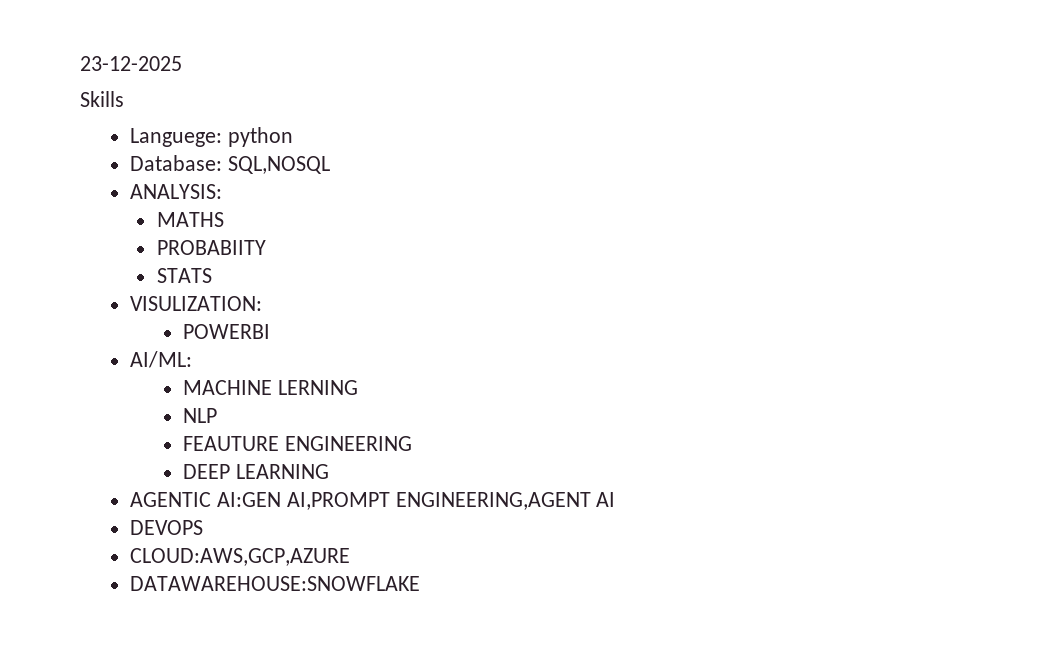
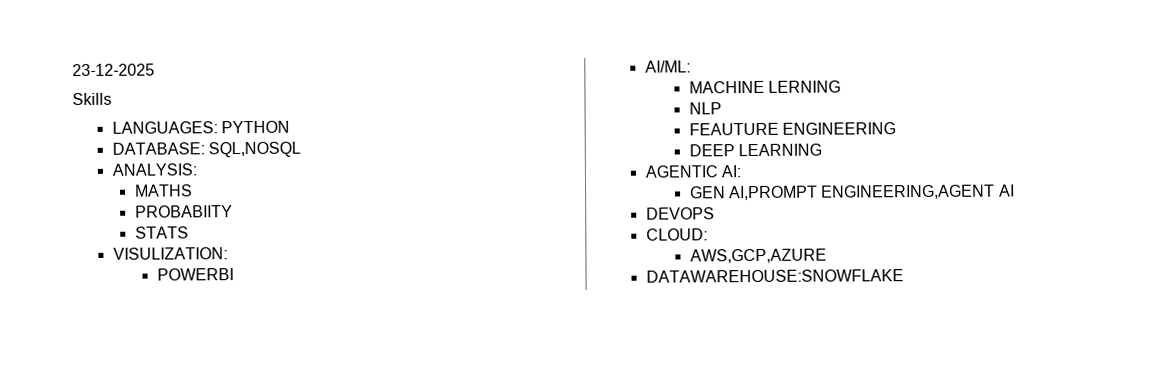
- Languege: python
- Database: SQL,NOSQL
+ LANGUAGES: PYTHON
+ DATABASE: SQL,NOSQL
- AGENTIC AI:GEN AI,PROMPT ENGINEERING,AGENT AI
+ AGENTIC AI:
+ GEN AI,PROMPT ENGINEERING,AGENT AI
- CLOUD:AWS,GCP,AZURE
+ CLOUD:
+ AWS,GCP,AZURE

